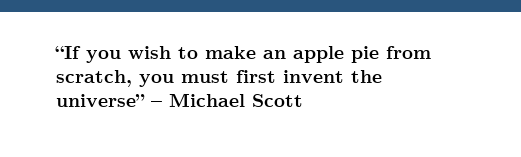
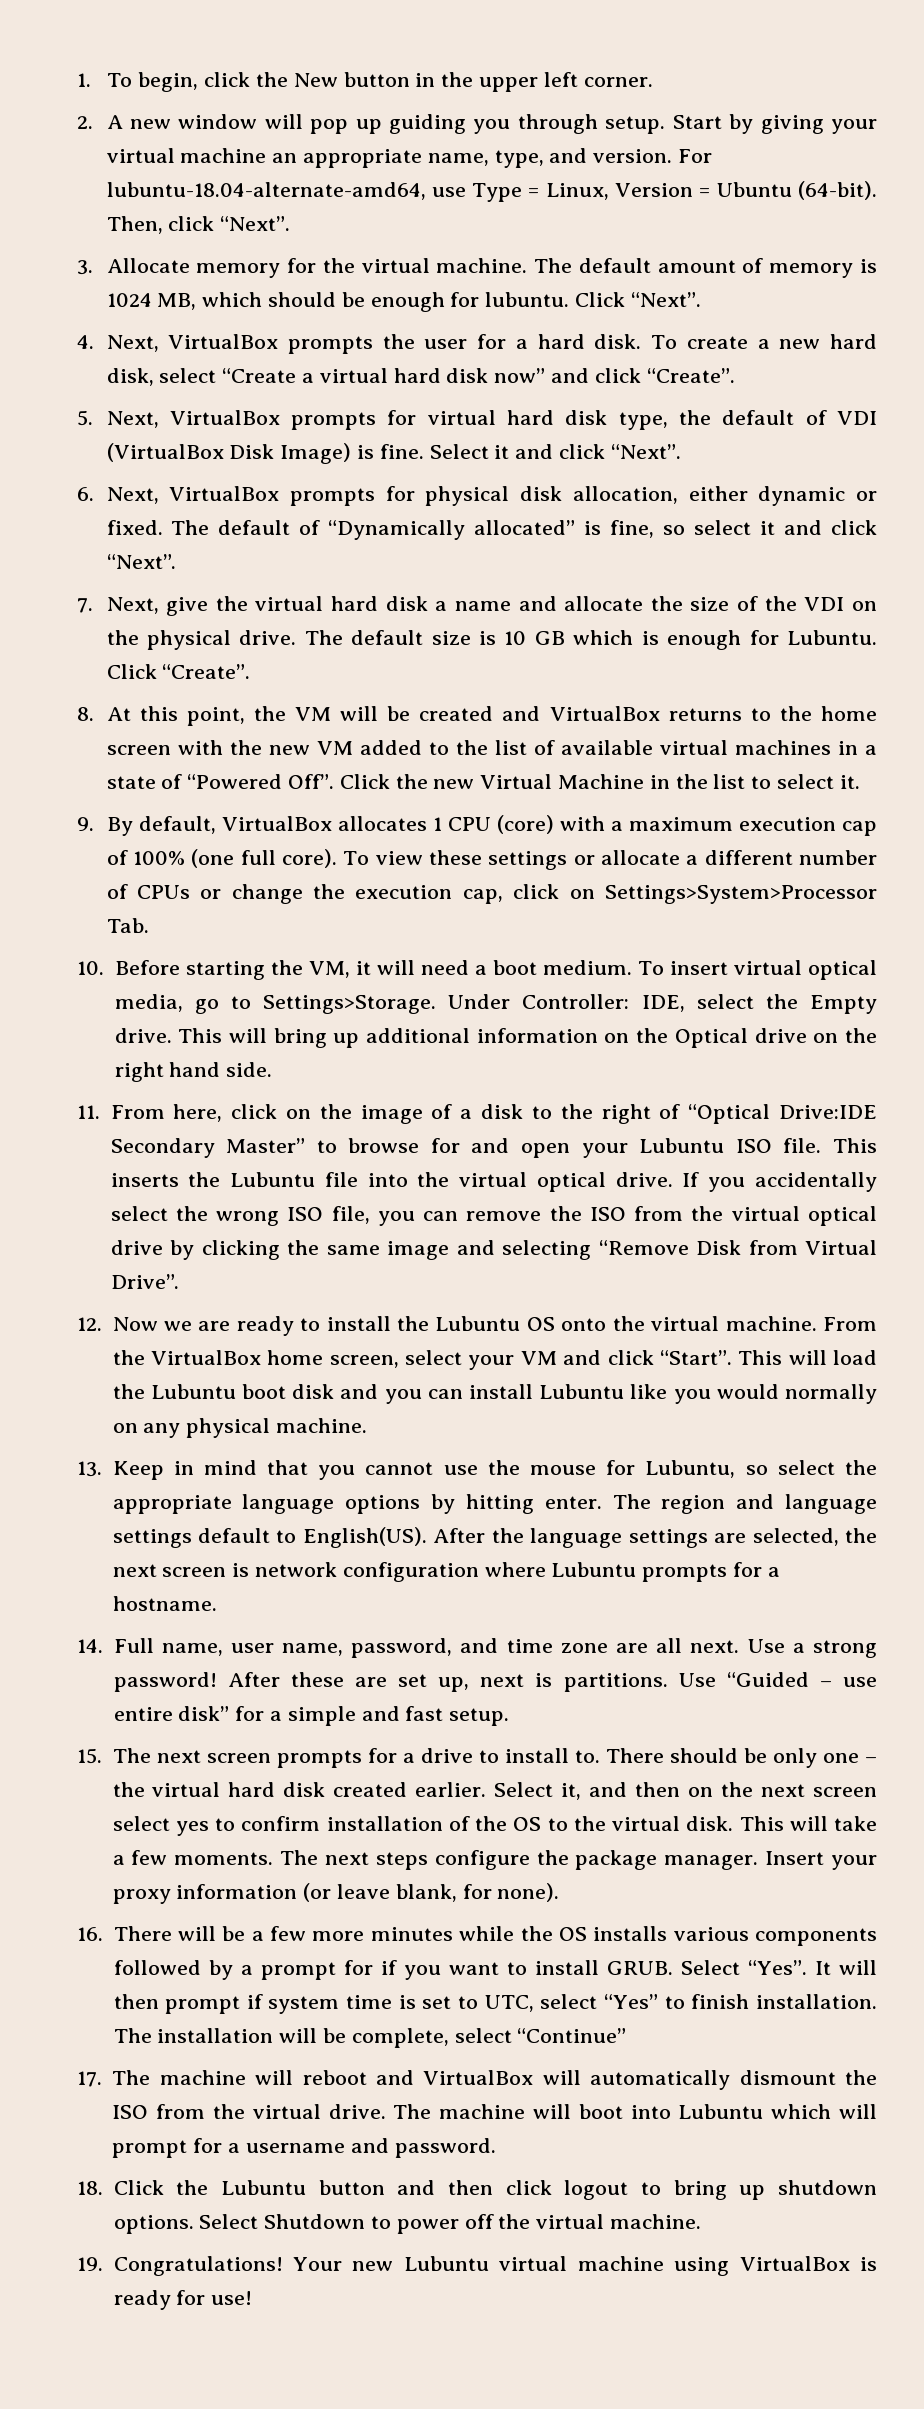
- “If you wish to make an apple pie from scratch, you must first invent the universe” – Michael Scott
+ 1. To begin, click the New button in the upper left corner.
+ 2. A new window will pop up guiding you through setup. Start by giving your virtual machine an appropriate name, type, and version. For lubuntu-18.04-alternate-amd64, use Type = Linux, Version = Ubuntu (64-bit). Then, click “Next”.
+ 3. Allocate memory for the virtual machine. The default amount of memory is 1024 MB, which should be enough for lubuntu. Click “Next”.
+ 4. Next, VirtualBox prompts the user for a hard disk. To create a new hard disk, select “Create a virtual hard disk now” and click “Create”.
+ 5. Next, VirtualBox prompts for virtual hard disk type, the default of VDI (VirtualBox Disk Image) is fine. Select it and click “Next”.
+ 6. Next, VirtualBox prompts for physical disk allocation, either dynamic or fixed. The default of “Dynamically allocated” is fine, so select it and click “Next”.
+ 7. Next, give the virtual hard disk a name and allocate the size of the VDI on the physical drive. The default size is 10 GB which is enough for Lubuntu. Click “Create”.
+ 8. At this point, the VM will be created and VirtualBox returns to the home screen with the new VM added to the list of available virtual machines in a state of “Powered Off”. Click the new Virtual Machine in the list to select it.
+ 9. By default, VirtualBox allocates 1 CPU (core) with a maximum execution cap of 100% (one full core). To view these settings or allocate a different number of CPUs or change the execution cap, click on Settings>System>Processor Tab.
+ 10. Before starting the VM, it will need a boot medium. To insert virtual optical media, go to Settings>Storage. Under Controller: IDE, select the Empty drive. This will bring up additional information on the Optical drive on the right hand side.
+ 11. From here, click on the image of a disk to the right of “Optical Drive:IDE Secondary Master” to browse for and open your Lubuntu ISO file. This inserts the Lubuntu file into the virtual optical drive. If you accidentally select the wrong ISO file, you can remove the ISO from the virtual optical drive by clicking the same image and selecting “Remove Disk from Virtual Drive”.
+ 12. Now we are ready to install the Lubuntu OS onto the virtual machine. From the VirtualBox home screen, select your VM and click “Start”. This will load the Lubuntu boot disk and you can install Lubuntu like you would normally on any physical machine.
+ 13. Keep in mind that you cannot use the mouse for Lubuntu, so select the appropriate language options by hitting enter. The region and language settings default to English(US). After the language settings are selected, the next screen is network configuration where Lubuntu prompts for a hostname.
+ 14. Full name, user name, password, and time zone are all next. Use a strong password! After these are set up, next is partitions. Use “Guided – use entire disk” for a simple and fast setup.
+ 15. The next screen prompts for a drive to install to. There should be only one – the virtual hard disk created earlier. Select it, and then on the next screen select yes to confirm installation of the OS to the virtual disk. This will take a few moments. The next steps configure the package manager. Insert your proxy information (or leave blank, for none).
+ 16. There will be a few more minutes while the OS installs various components followed by a prompt for if you want to install GRUB. Select “Yes”. It will then prompt if system time is set to UTC, select “Yes” to finish installation. The installation will be complete, select “Continue”
+ 17. The machine will reboot and VirtualBox will automatically dismount the ISO from the virtual drive. The machine will boot into Lubuntu which will prompt for a username and password.
+ 18. Click the Lubuntu button and then click logout to bring up shutdown options. Select Shutdown to power off the virtual machine.
+ 19. Congratulations! Your new Lubuntu virtual machine using VirtualBox is ready for use!

